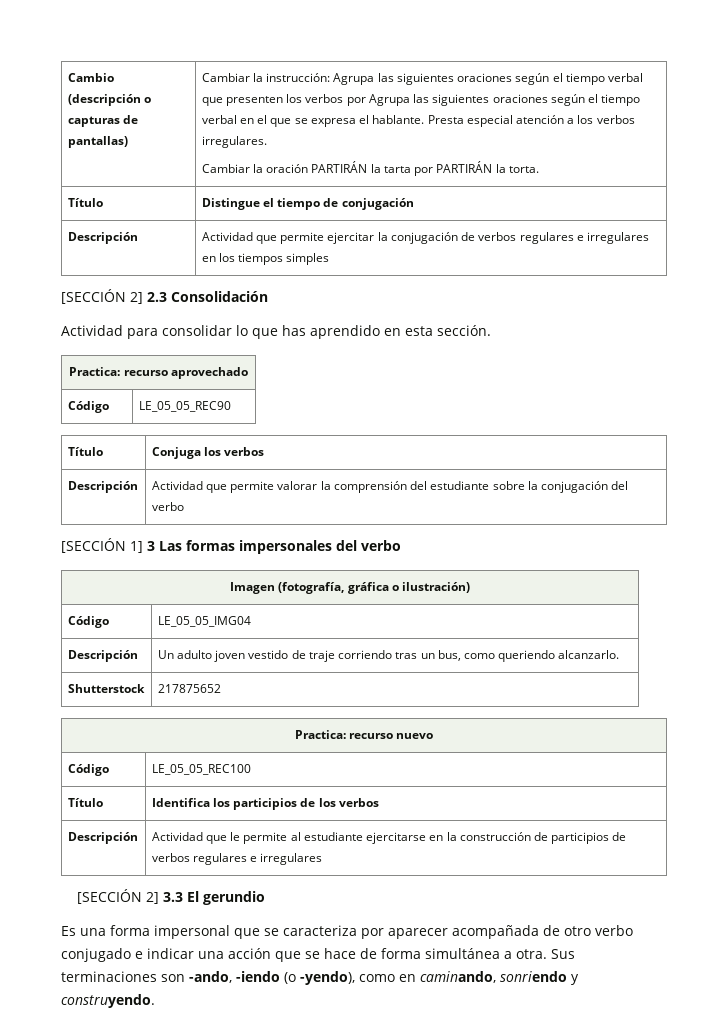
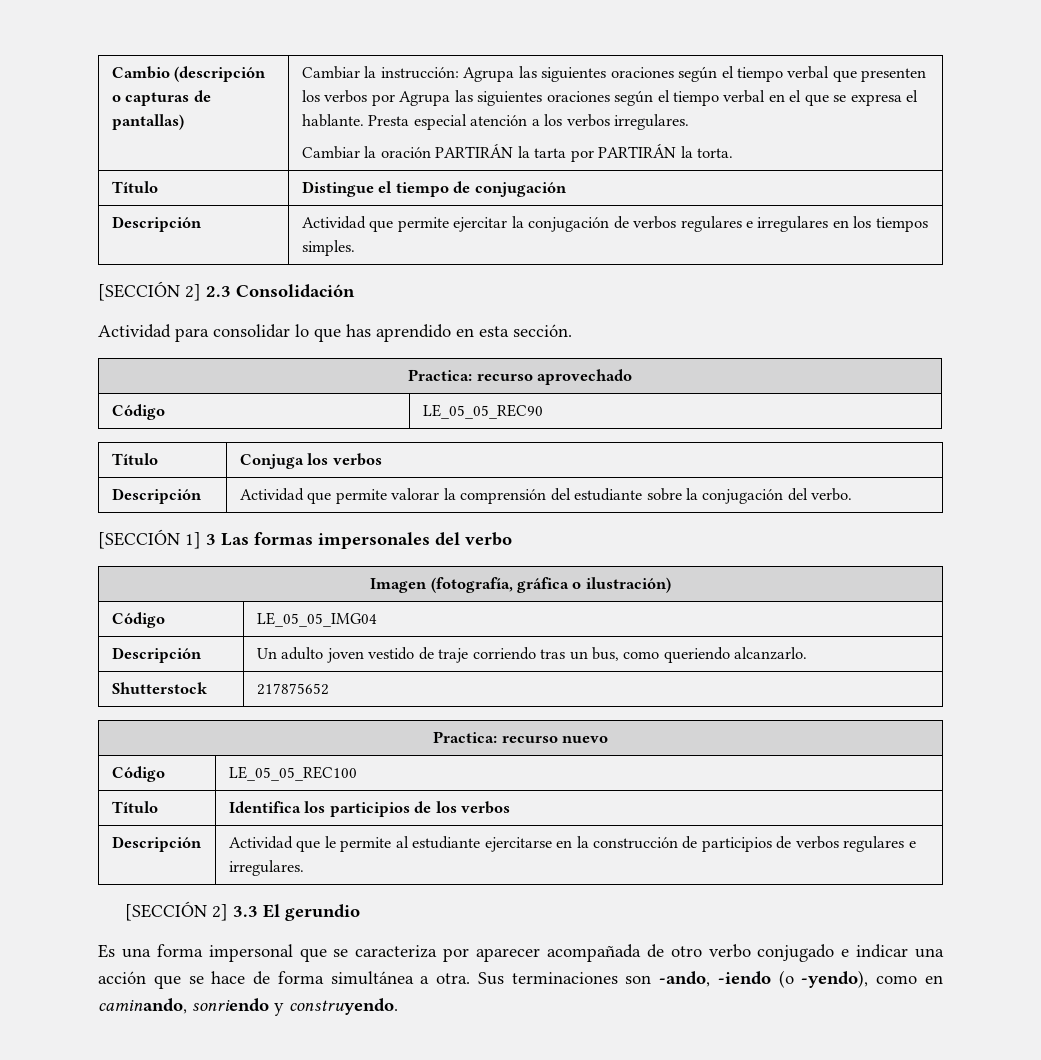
- Descripción | Actividad que permite ejercitar la conjugación de verbos regulares e irregulares en los tiempos simples
+ Descripción | Actividad que permite ejercitar la conjugación de verbos regulares e irregulares en los tiempos simples.
- Descripción | Actividad que permite valorar la comprensión del estudiante sobre la conjugación del verbo
+ Descripción | Actividad que permite valorar la comprensión del estudiante sobre la conjugación del verbo.
- Descripción | Actividad que le permite al estudiante ejercitarse en la construcción de participios de verbos regulares e irregulares
+ Descripción | Actividad que le permite al estudiante ejercitarse en la construcción de participios de verbos regulares e irregulares.

